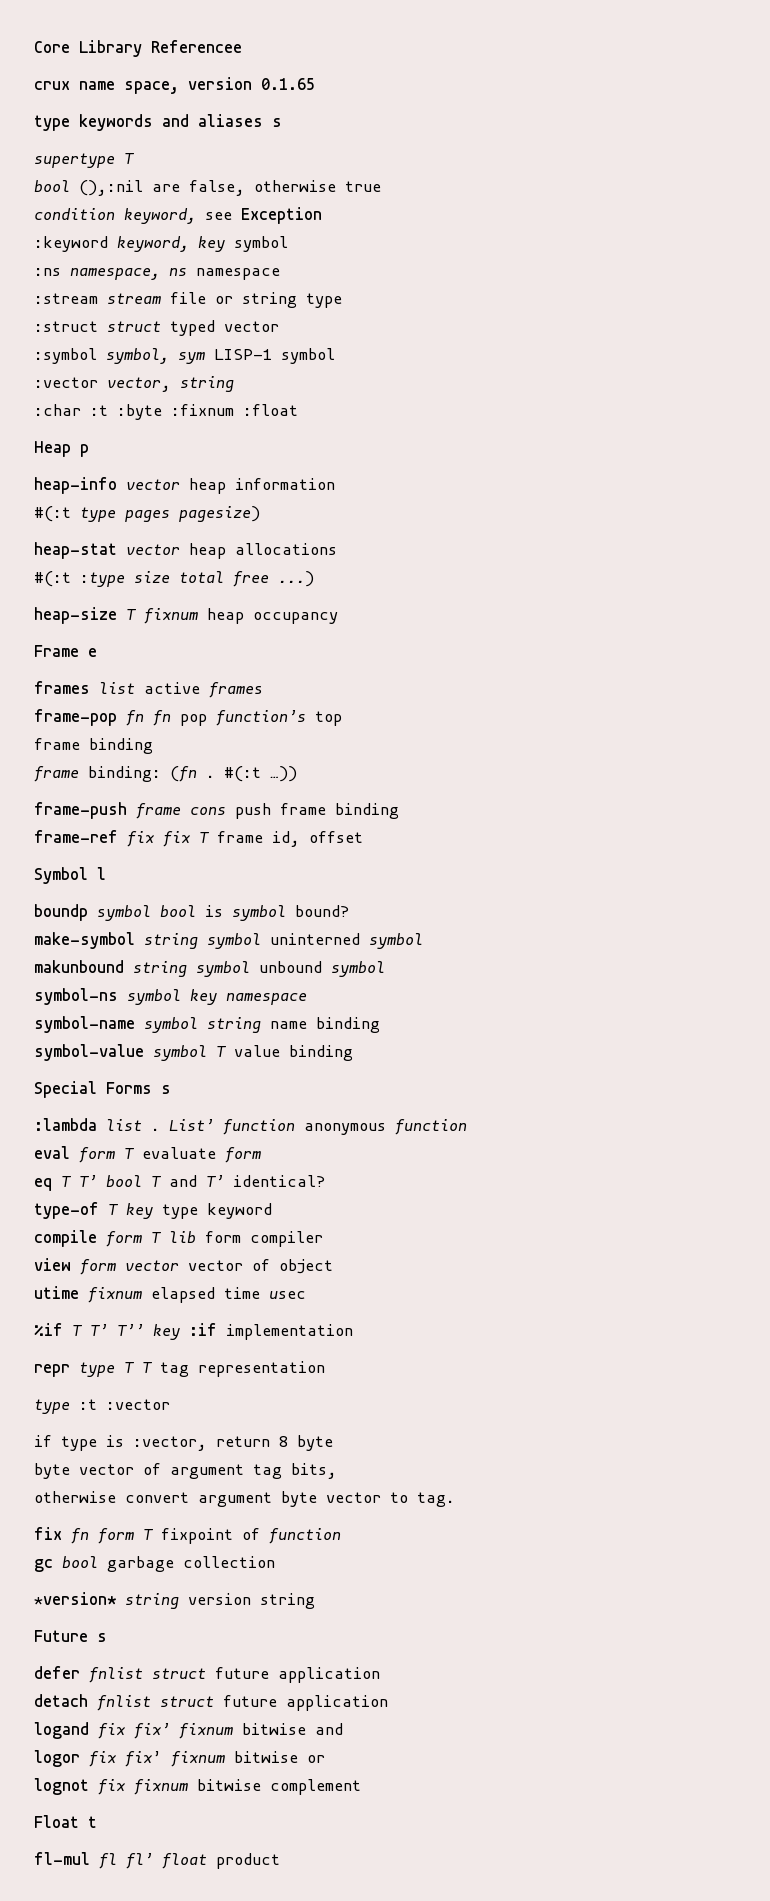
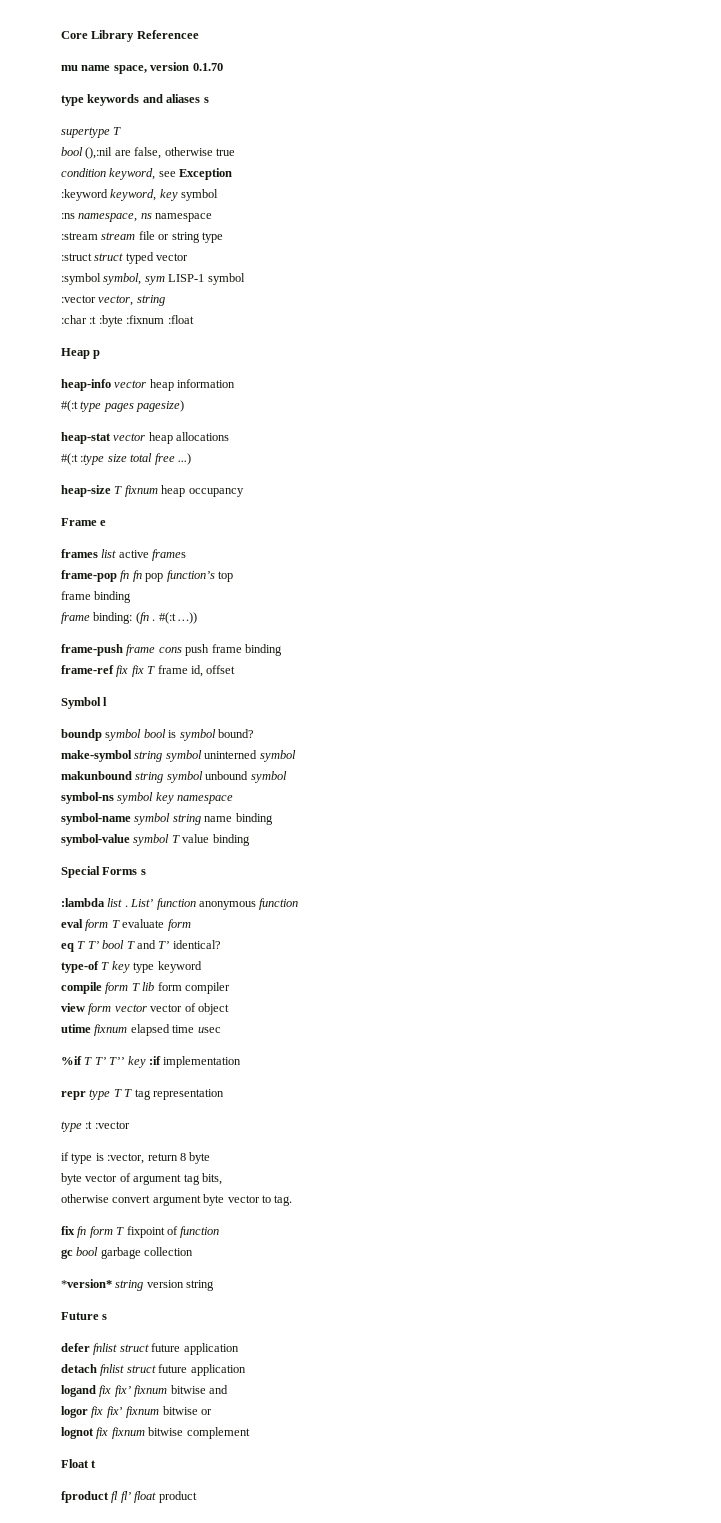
- crux name space, version 0.1.65
+ mu name space, version 0.1.70
- fl-mul fl fl’ float product
+ fproduct fl fl’ float product

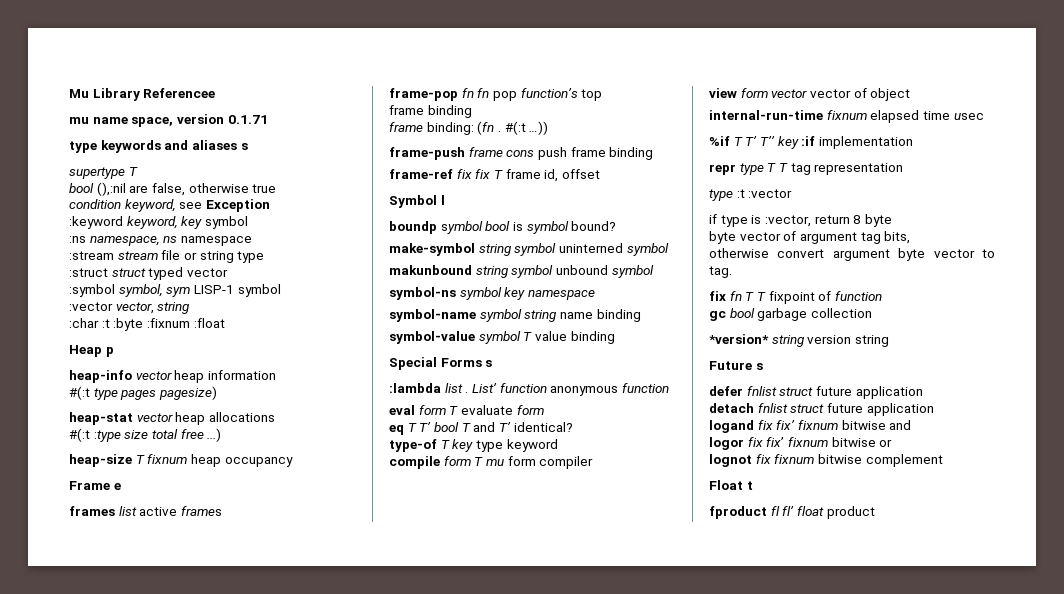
- Core Library Referencee
+ Mu Library Referencee
- mu name space, version 0.1.70
+ mu name space, version 0.1.71
- compile form T lib form compiler
+ compile form T mu form compiler
- utime fixnum elapsed time usec
+ internal-run-time fixnum elapsed time usec
- fix fn form T fixpoint of function
+ fix fn T T fixpoint of function

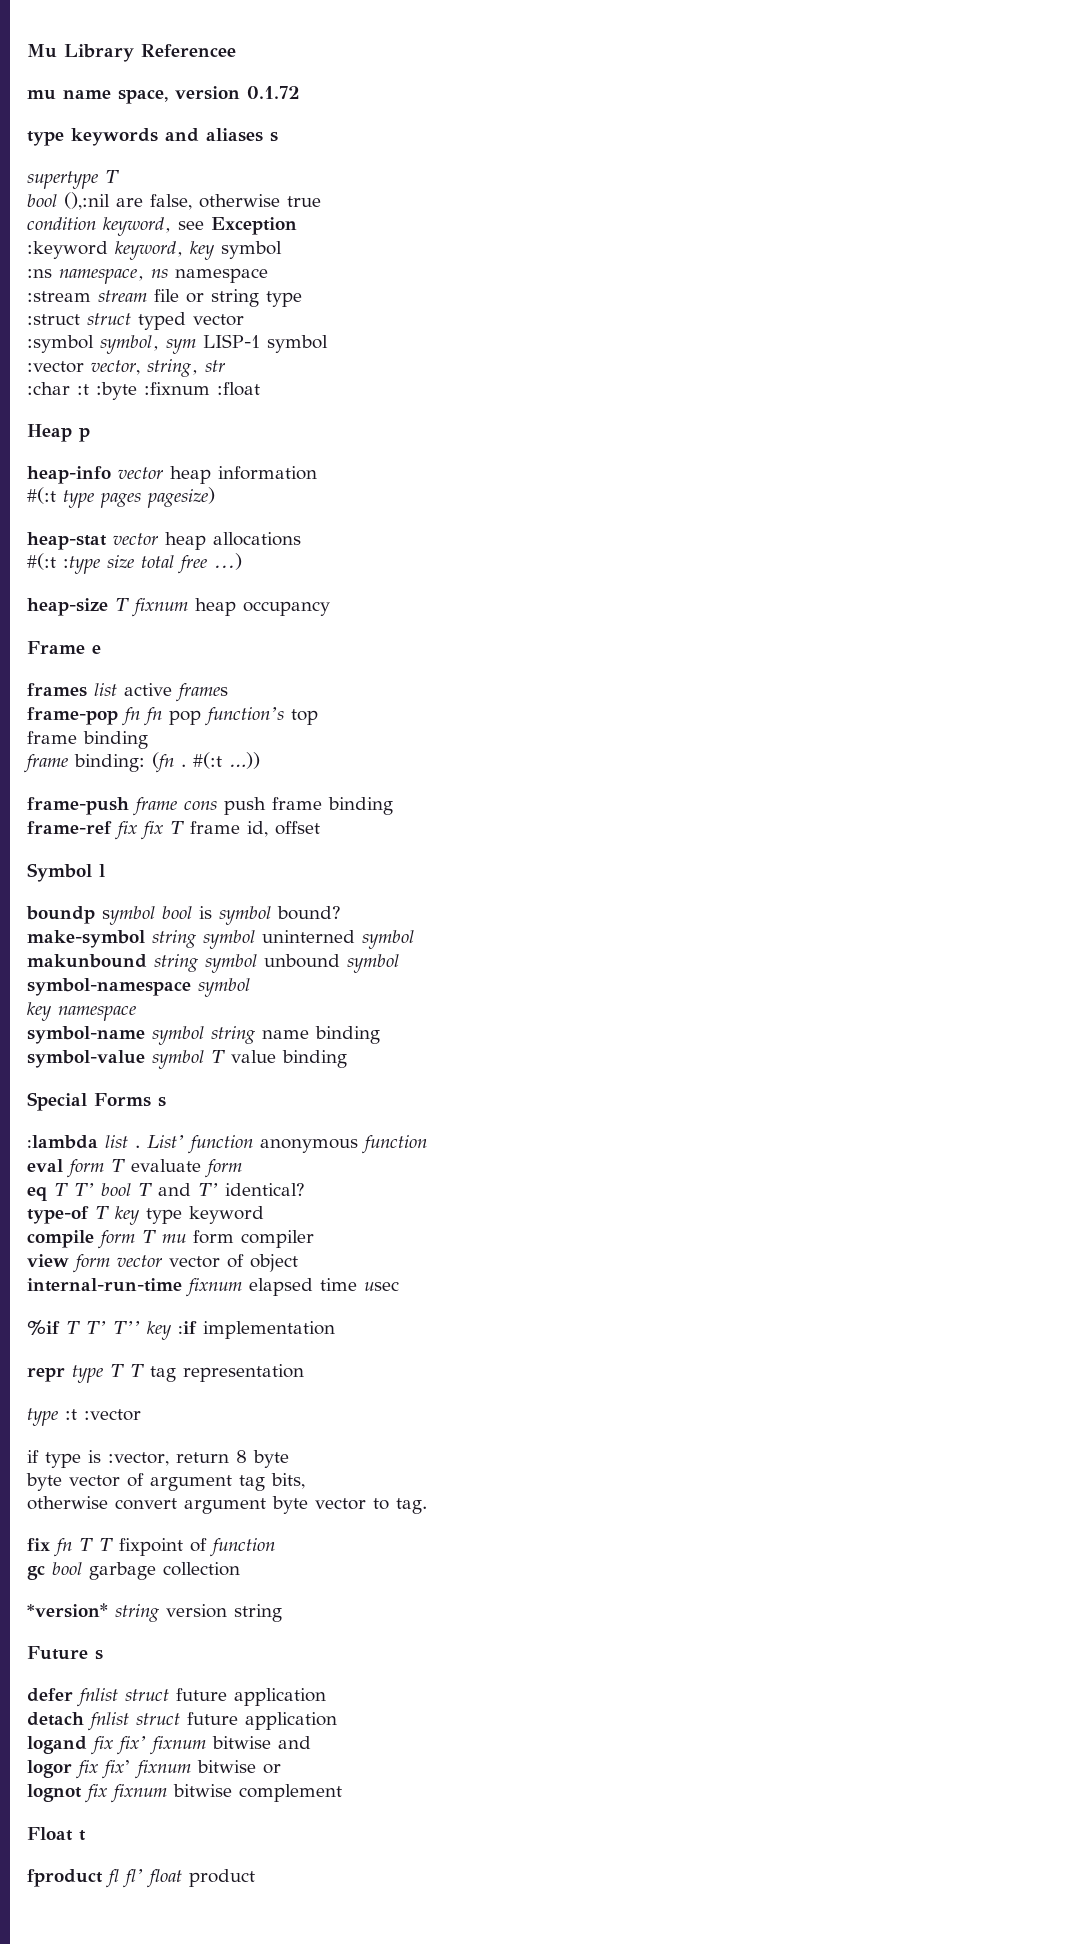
- mu name space, version 0.1.71
+ mu name space, version 0.1.72
- :vector vector, string
+ :vector vector, string, str
- symbol-ns symbol key namespace
+ symbol-namespace symbol
+ key namespace

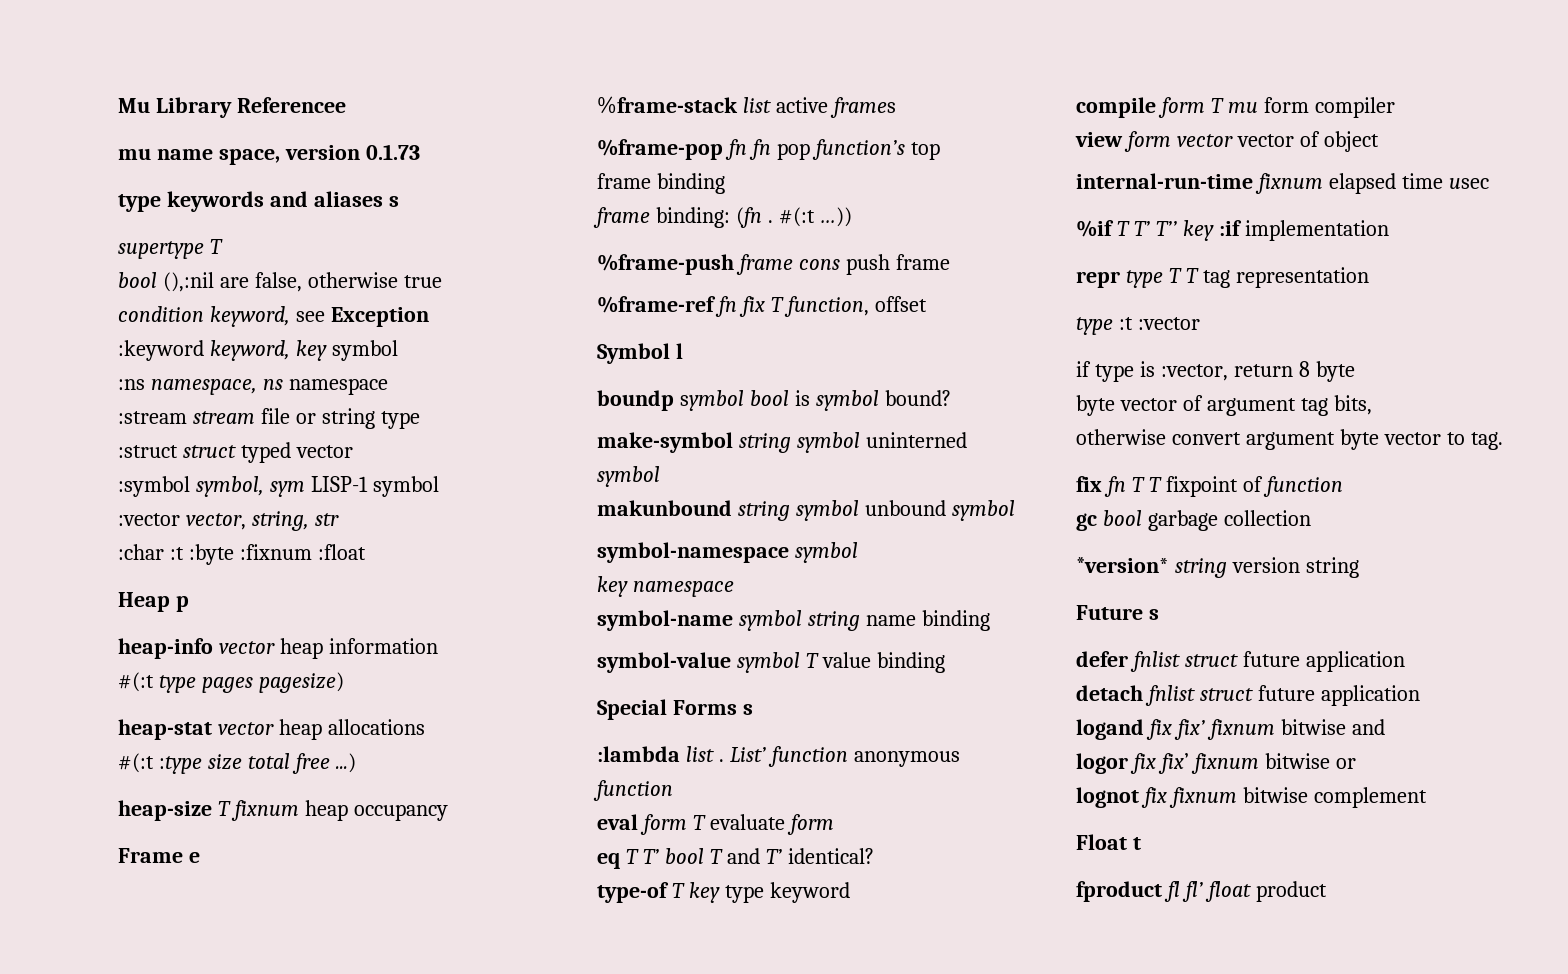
- mu name space, version 0.1.72
+ mu name space, version 0.1.73
- frames list active frames
+ %frame-stack list active frames
- frame-pop fn fn pop function’s top
+ %frame-pop fn fn pop function’s top
- frame-push frame cons push frame binding
- frame-ref fix fix T frame id, offset
+ %frame-push frame cons push frame
+ %frame-ref fn fix T function, offset

